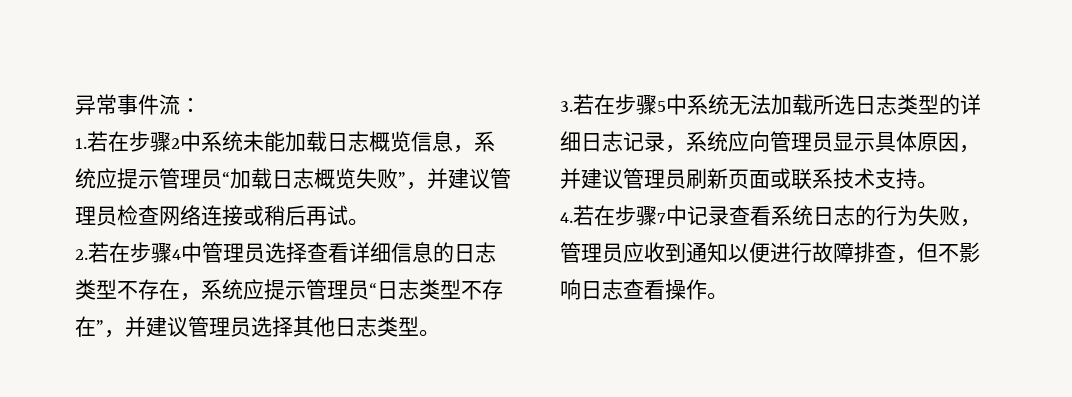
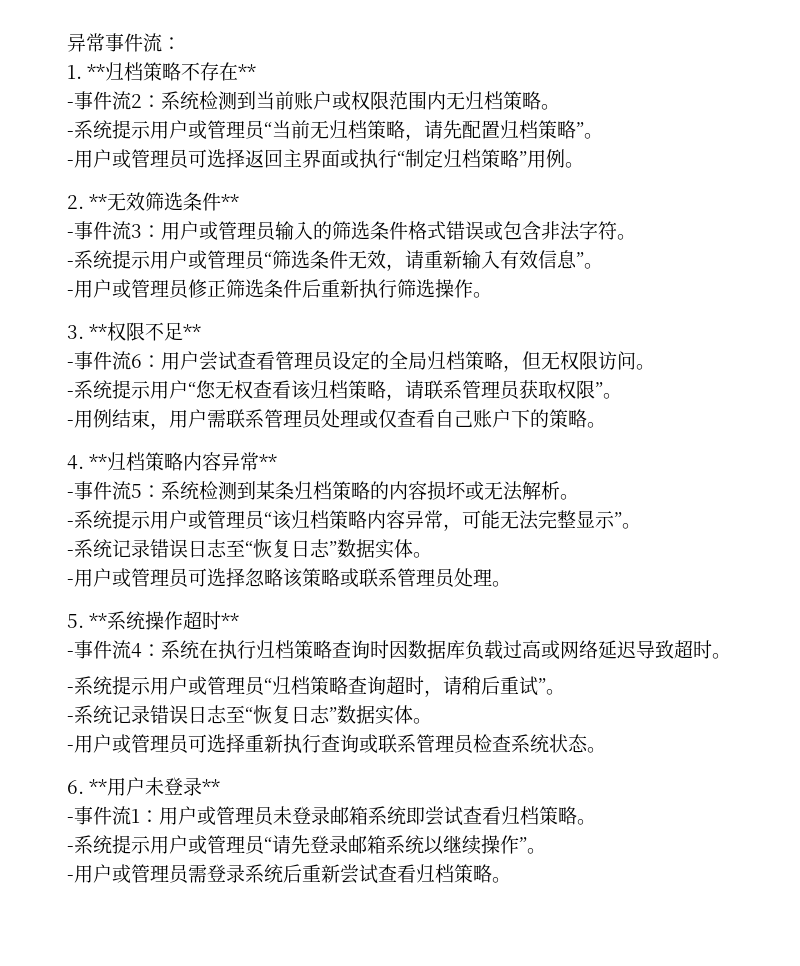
- 1.若在步骤2中系统未能加载日志概览信息，系统应提示管理员“加载日志概览失败”，并建议管理员检查网络连接或稍后再试。
- 2.若在步骤4中管理员选择查看详细信息的日志类型不存在，系统应提示管理员“日志类型不存在”，并建议管理员选择其他日志类型。
- 3.若在步骤5中系统无法加载所选日志类型的详细日志记录，系统应向管理员显示具体原因，并建议管理员刷新页面或联系技术支持。
- 4.若在步骤7中记录查看系统日志的行为失败，管理员应收到通知以便进行故障排查，但不影响日志查看操作。
+ 1. **归档策略不存在**
+ -事件流2：系统检测到当前账户或权限范围内无归档策略。
+ -系统提示用户或管理员“当前无归档策略，请先配置归档策略”。
+ -用户或管理员可选择返回主界面或执行“制定归档策略”用例。
+ 2. **无效筛选条件**
+ -事件流3：用户或管理员输入的筛选条件格式错误或包含非法字符。
+ -系统提示用户或管理员“筛选条件无效，请重新输入有效信息”。
+ -用户或管理员修正筛选条件后重新执行筛选操作。
+ 3. **权限不足**
+ -事件流6：用户尝试查看管理员设定的全局归档策略，但无权限访问。
+ -系统提示用户“您无权查看该归档策略，请联系管理员获取权限”。
+ -用例结束，用户需联系管理员处理或仅查看自己账户下的策略。
+ 4. **归档策略内容异常**
+ -事件流5：系统检测到某条归档策略的内容损坏或无法解析。
+ -系统提示用户或管理员“该归档策略内容异常，可能无法完整显示”。
+ -系统记录错误日志至“恢复日志”数据实体。
+ -用户或管理员可选择忽略该策略或联系管理员处理。
+ 5. **系统操作超时**
+ -事件流4：系统在执行归档策略查询时因数据库负载过高或网络延迟导致超时。
+ -系统提示用户或管理员“归档策略查询超时，请稍后重试”。
+ -系统记录错误日志至“恢复日志”数据实体。
+ -用户或管理员可选择重新执行查询或联系管理员检查系统状态。
+ 6. **用户未登录**
+ -事件流1：用户或管理员未登录邮箱系统即尝试查看归档策略。
+ -系统提示用户或管理员“请先登录邮箱系统以继续操作”。
+ -用户或管理员需登录系统后重新尝试查看归档策略。

